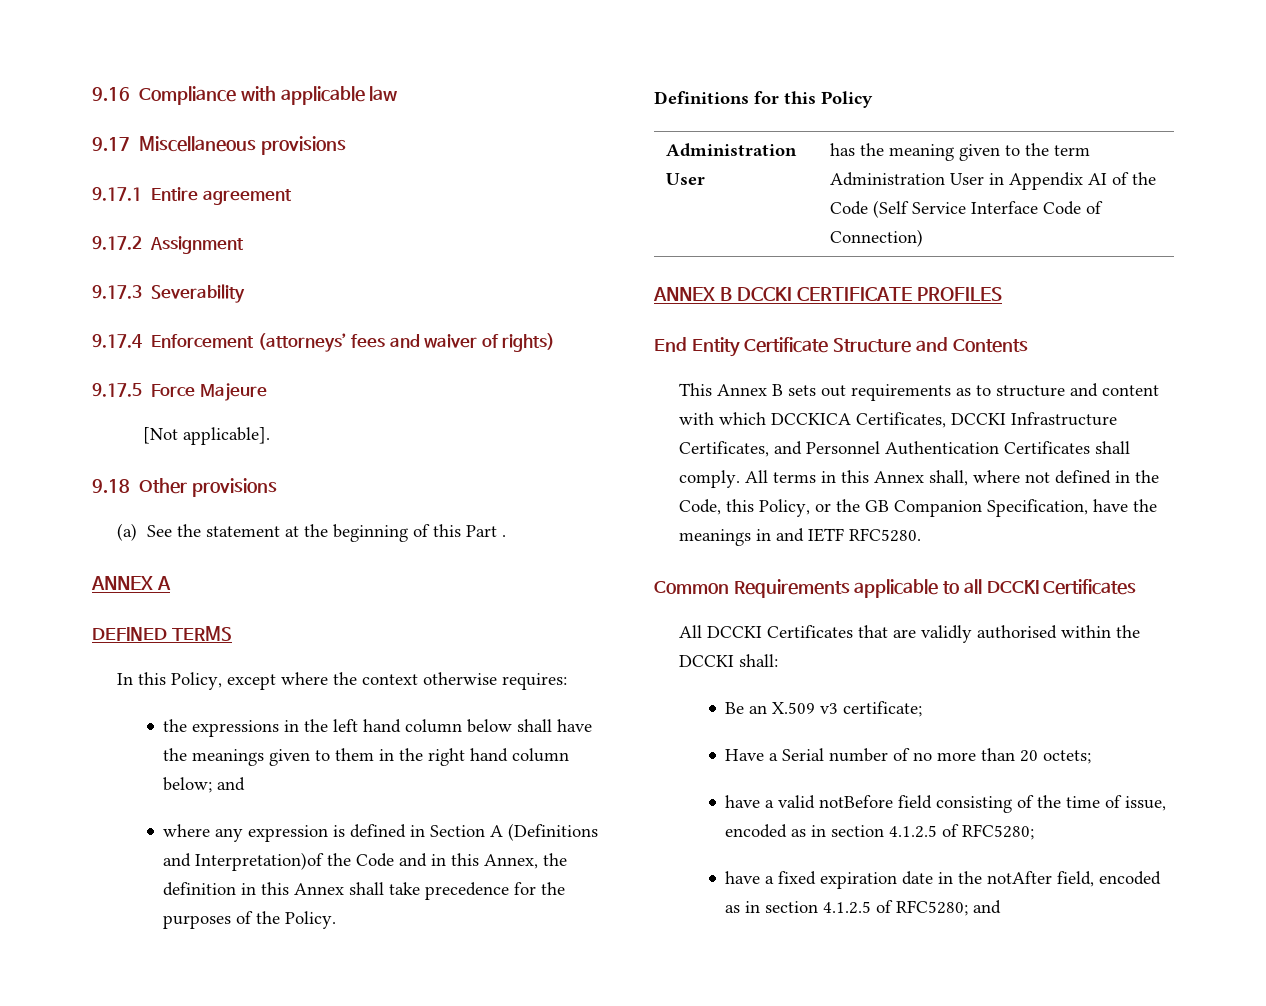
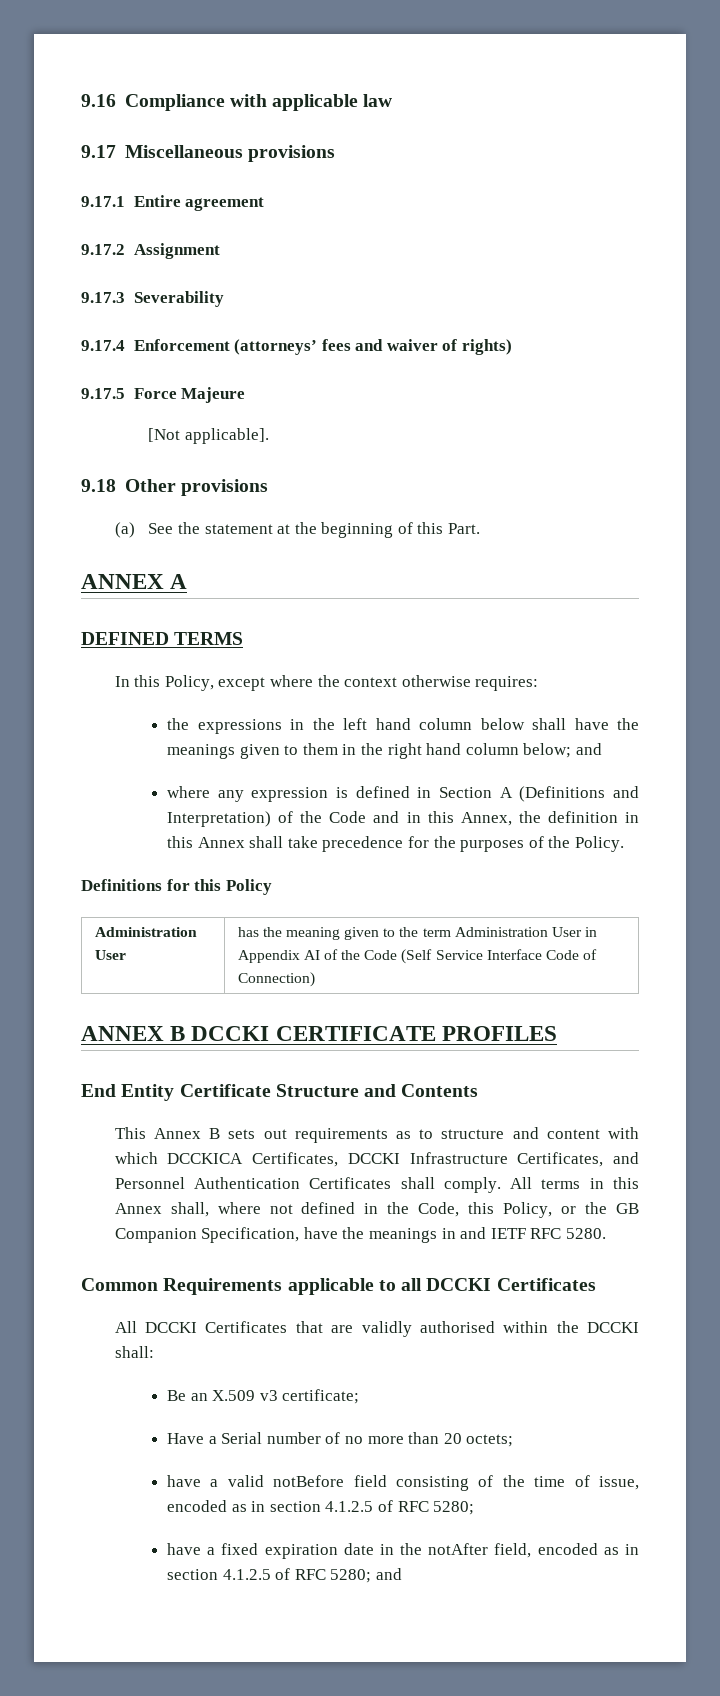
- (a) See the statement at the beginning of this Part .
+ (a) See the statement at the beginning of this Part.
- where any expression is defined in Section A (Definitions and Interpretation)of the Code and in this Annex, the definition in this Annex shall take precedence for the purposes of the Policy.
+ where any expression is defined in Section A (Definitions and Interpretation) of the Code and in this Annex, the definition in this Annex shall take precedence for the purposes of the Policy.
- All terms in this Annex shall, where not defined in the Code, this Policy, or the GB Companion Specification, have the meanings in and IETF RFC5280.
+ All terms in this Annex shall, where not defined in the Code, this Policy, or the GB Companion Specification, have the meanings in and IETF RFC 5280.
- have a valid notBefore field consisting of the time of issue, encoded as in section 4.1.2.5 of RFC5280;
+ have a valid notBefore field consisting of the time of issue, encoded as in section 4.1.2.5 of RFC 5280;
- have a fixed expiration date in the notAfter field, encoded as in section 4.1.2.5 of RFC5280; and
+ have a fixed expiration date in the notAfter field, encoded as in section 4.1.2.5 of RFC 5280; and

